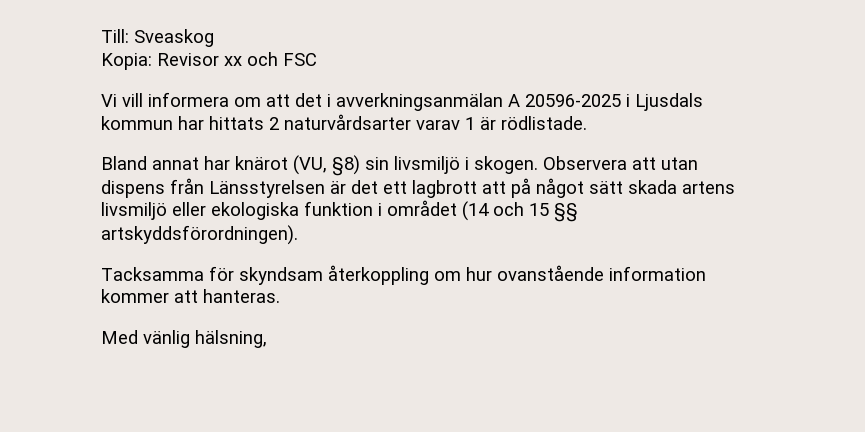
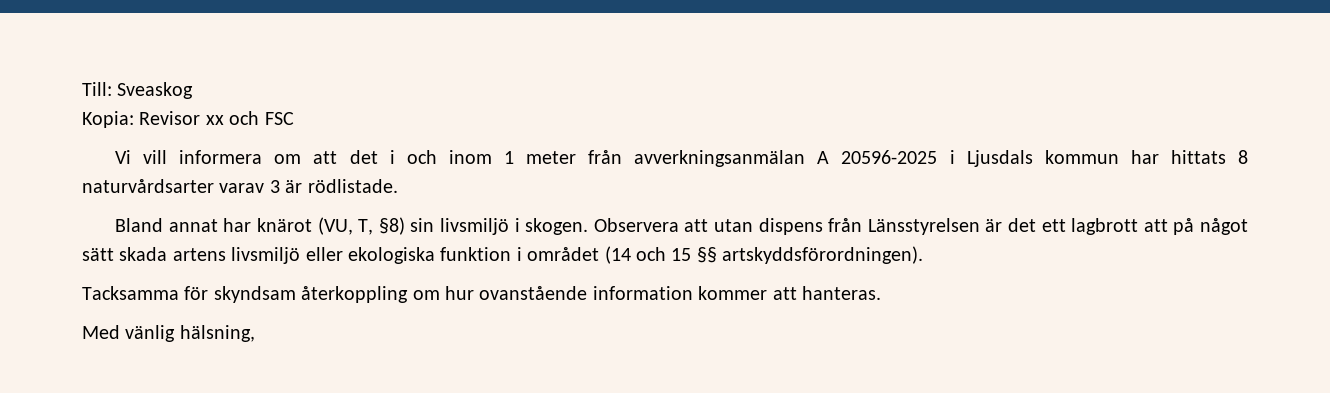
- Vi vill informera om att det i avverkningsanmälan A 20596-2025 i Ljusdals kommun har hittats 2 naturvårdsarter varav 1 är rödlistade.
+ Vi vill informera om att det i och inom 1 meter från avverkningsanmälan A 20596-2025 i Ljusdals kommun har hittats 8 naturvårdsarter varav 3 är rödlistade.
- Bland annat har knärot (VU, §8) sin livsmiljö i skogen.
+ Bland annat har knärot (VU, T, §8) sin livsmiljö i skogen.

